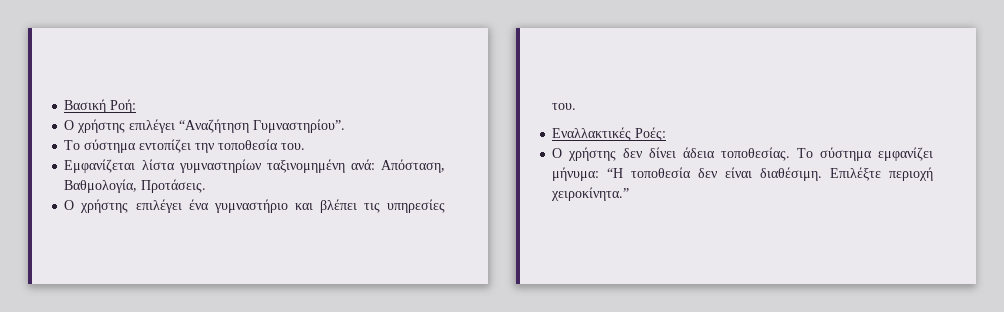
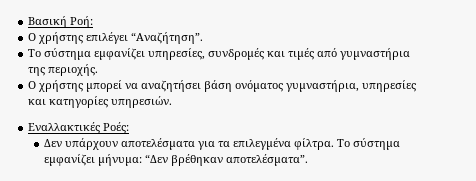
- Ο χρήστης επιλέγει “Αναζήτηση Γυμναστηρίου”.
- Το σύστημα εντοπίζει την τοποθεσία του.
- Εμφανίζεται λίστα γυμναστηρίων ταξινομημένη ανά: Απόσταση, Βαθμολογία, Προτάσεις.
- Ο χρήστης επιλέγει ένα γυμναστήριο και βλέπει τις υπηρεσίες του.
+ Ο χρήστης επιλέγει “Αναζήτηση”.
+ Το σύστημα εμφανίζει υπηρεσίες, συνδρομές και τιμές από γυμναστήρια της περιοχής.
+ Ο χρήστης μπορεί να αναζητήσει βάση ονόματος γυμναστήρια, υπηρεσίες και κατηγορίες υπηρεσιών.
  Εναλλακτικές Ροές:
- Ο χρήστης δεν δίνει άδεια τοποθεσίας. Το σύστημα εμφανίζει μήνυμα: “Η τοποθεσία δεν είναι διαθέσιμη. Επιλέξτε περιοχή χειροκίνητα.”
+ Δεν υπάρχουν αποτελέσματα για τα επιλεγμένα φίλτρα. Το σύστημα εμφανίζει μήνυμα: “Δεν βρέθηκαν αποτελέσματα”.

